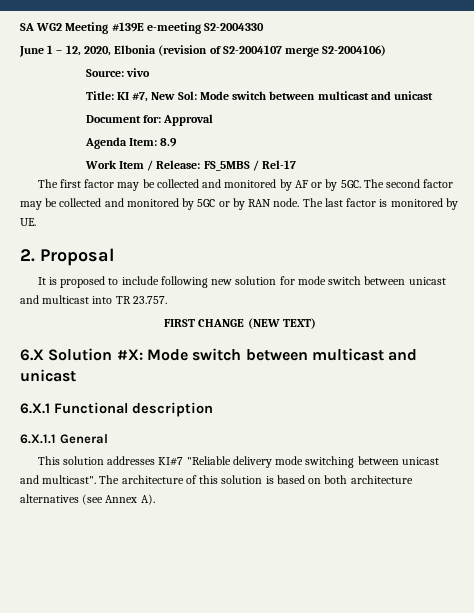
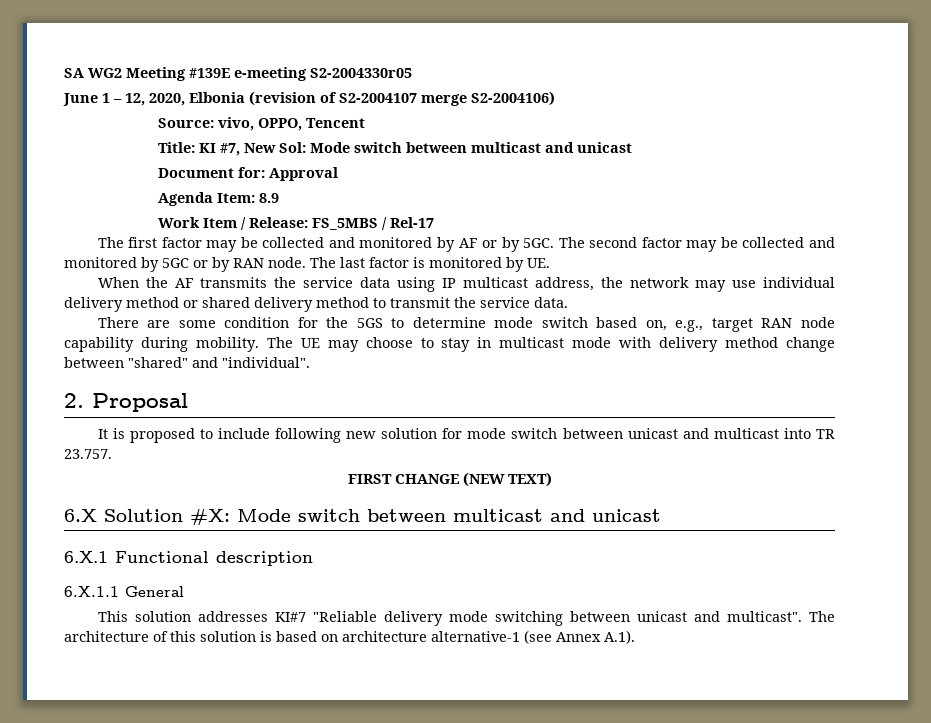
- SA WG2 Meeting #139E e-meeting S2-2004330
+ SA WG2 Meeting #139E e-meeting S2-2004330r05
- Source: vivo
+ Source: vivo, OPPO, Tencent
+ When the AF transmits the service data using IP multicast address, the network may use individual delivery method or shared delivery method to transmit the service data.
+ There are some condition for the 5GS to determine mode switch based on, e.g., target RAN node capability during mobility. The UE may choose to stay in multicast mode with delivery method change between "shared" and "individual".
- The architecture of this solution is based on both architecture alternatives (see Annex A).
+ The architecture of this solution is based on architecture alternative-1 (see Annex A.1).

